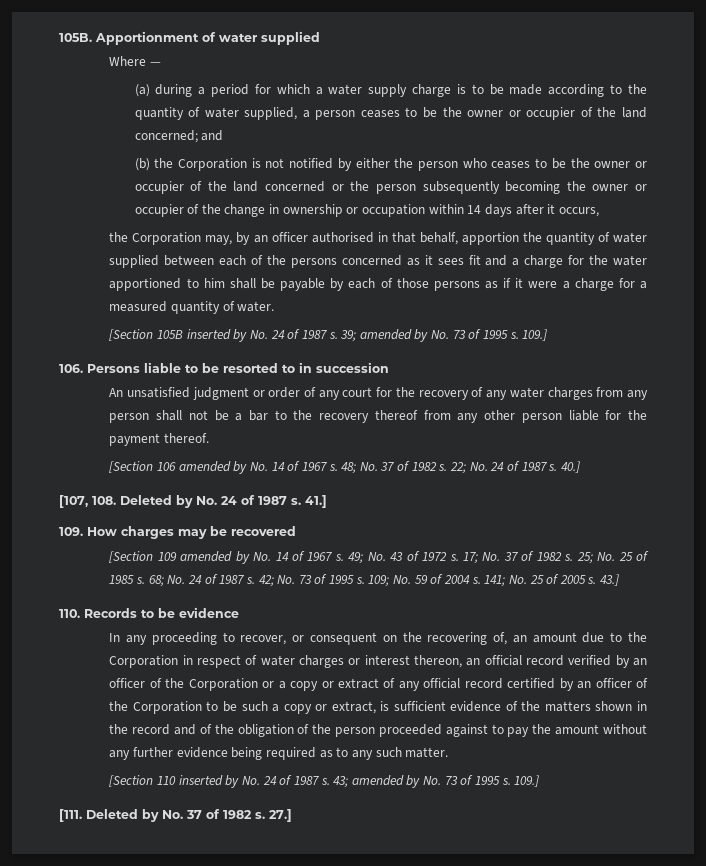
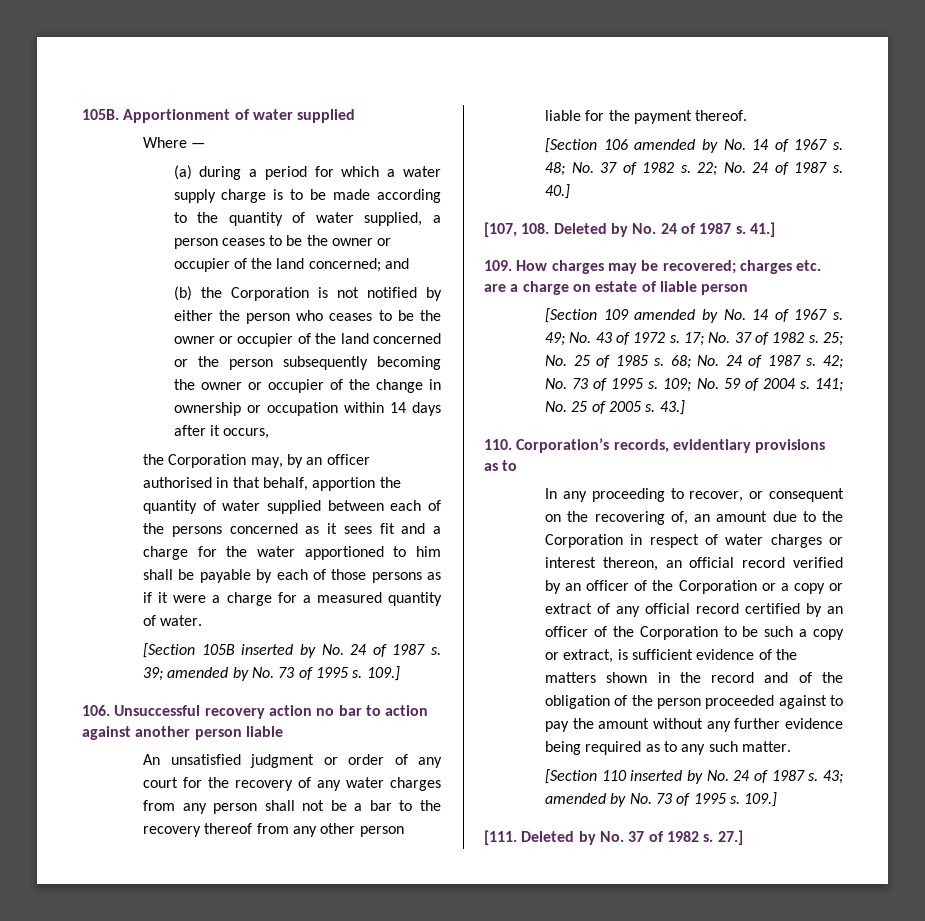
- 106. Persons liable to be resorted to in succession
+ 106. Unsuccessful recovery action no bar to action against another person liable
- 109. How charges may be recovered
+ 109. How charges may be recovered; charges etc. are a charge on estate of liable person
- 110. Records to be evidence
+ 110. Corporation’s records, evidentiary provisions as to

